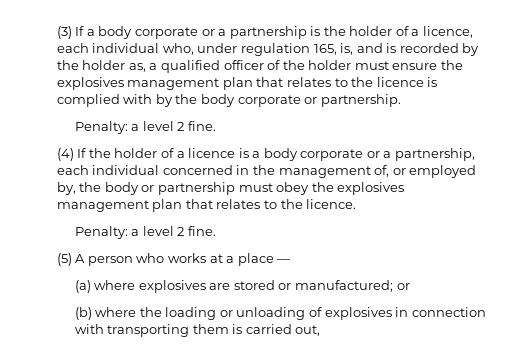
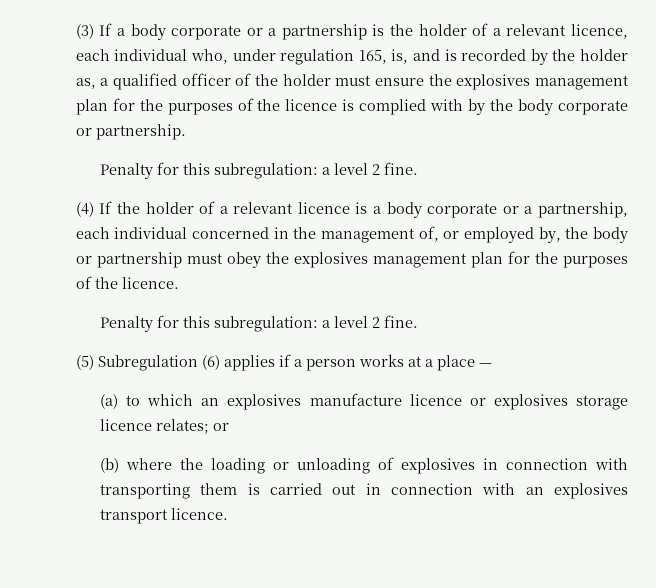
- (3) If a body corporate or a partnership is the holder of a licence, each individual who, under regulation 165, is, and is recorded by the holder as, a qualified officer of the holder must ensure the explosives management plan that relates to the licence is complied with by the body corporate or partnership.
- Penalty: a level 2 fine.
+ (3) If a body corporate or a partnership is the holder of a relevant licence, each individual who, under regulation 165, is, and is recorded by the holder as, a qualified officer of the holder must ensure the explosives management plan for the purposes of the licence is complied with by the body corporate or partnership.
+ Penalty for this subregulation: a level 2 fine.
- (4) If the holder of a licence is a body corporate or a partnership, each individual concerned in the management of, or employed by, the body or partnership must obey the explosives management plan that relates to the licence.
- Penalty: a level 2 fine.
+ (4) If the holder of a relevant licence is a body corporate or a partnership, each individual concerned in the management of, or employed by, the body or partnership must obey the explosives management plan for the purposes of the licence.
+ Penalty for this subregulation: a level 2 fine.
- (5) A person who works at a place —
+ (5) Subregulation (6) applies if a person works at a place —
- (a) where explosives are stored or manufactured; or
+ (a) to which an explosives manufacture licence or explosives storage licence relates; or
- (b) where the loading or unloading of explosives in connection with transporting them is carried out,
+ (b) where the loading or unloading of explosives in connection with transporting them is carried out in connection with an explosives transport licence.

